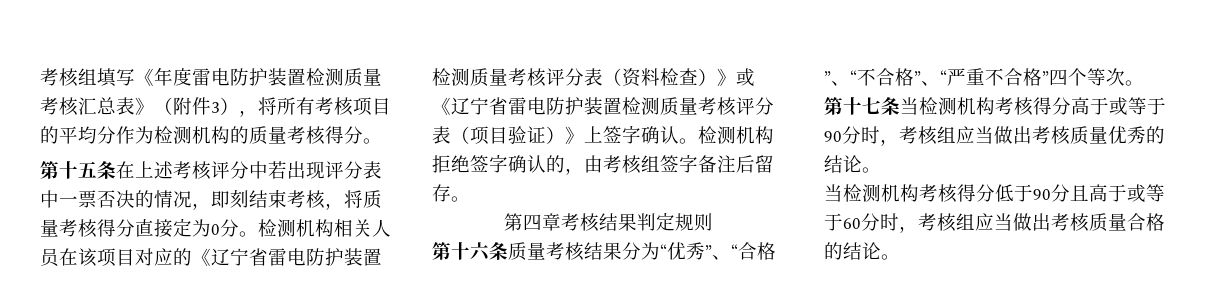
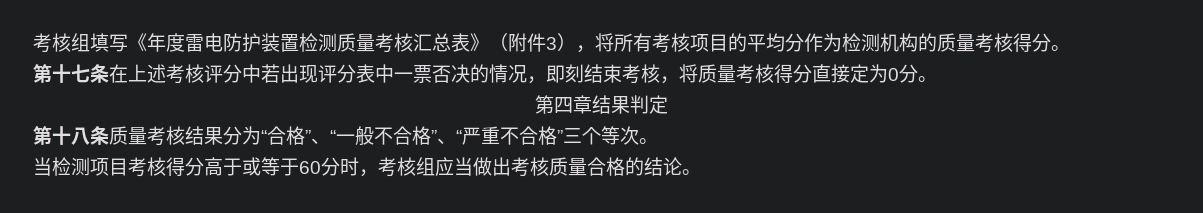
- 第十五条在上述考核评分中若出现评分表中一票否决的情况，即刻结束考核，将质量考核得分直接定为0分。检测机构相关人员在该项目对应的《辽宁省雷电防护装置检测质量考核评分表（资料检查）》或《辽宁省雷电防护装置检测质量考核评分表（项目验证）》上签字确认。检测机构拒绝签字确认的，由考核组签字备注后留存。
+ 第十七条在上述考核评分中若出现评分表中一票否决的情况，即刻结束考核，将质量考核得分直接定为0分。
- 第四章考核结果判定规则
- 第十六条质量考核结果分为“优秀”、“合格”、“不合格”、“严重不合格”四个等次。
+ 第四章结果判定
+ 第十八条质量考核结果分为“合格”、“一般不合格”、“严重不合格”三个等次。
- 第十七条当检测机构考核得分高于或等于90分时，考核组应当做出考核质量优秀的结论。
- 当检测机构考核得分低于90分且高于或等于60分时，考核组应当做出考核质量合格的结论。
+ 当检测项目考核得分高于或等于60分时，考核组应当做出考核质量合格的结论。

